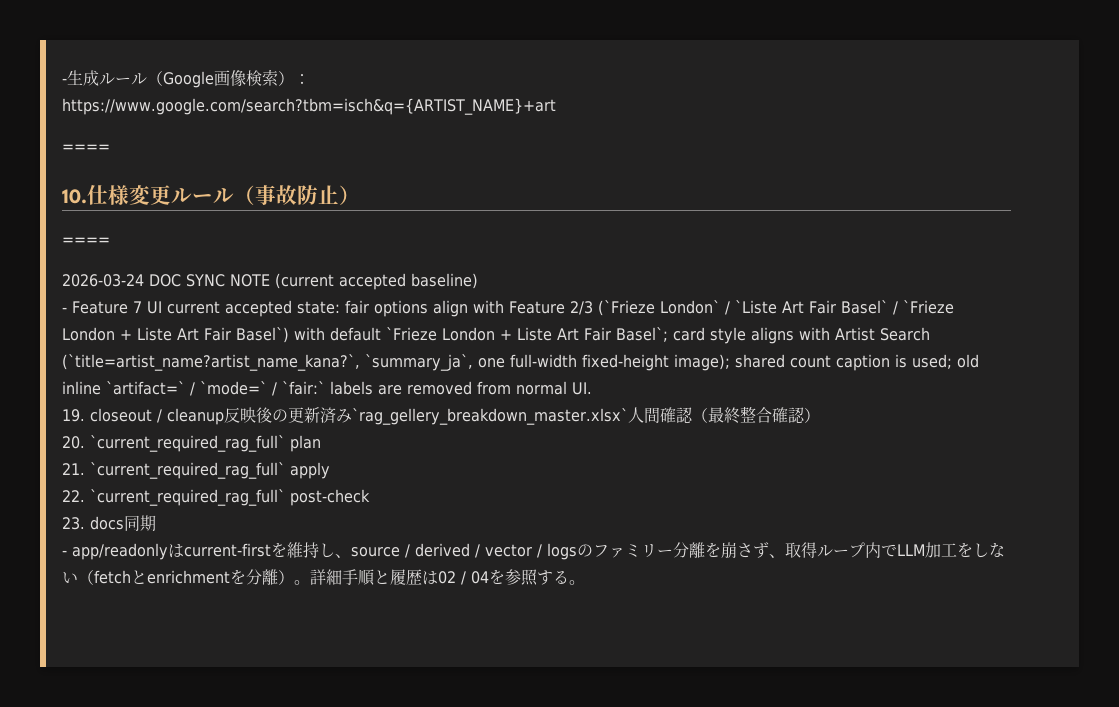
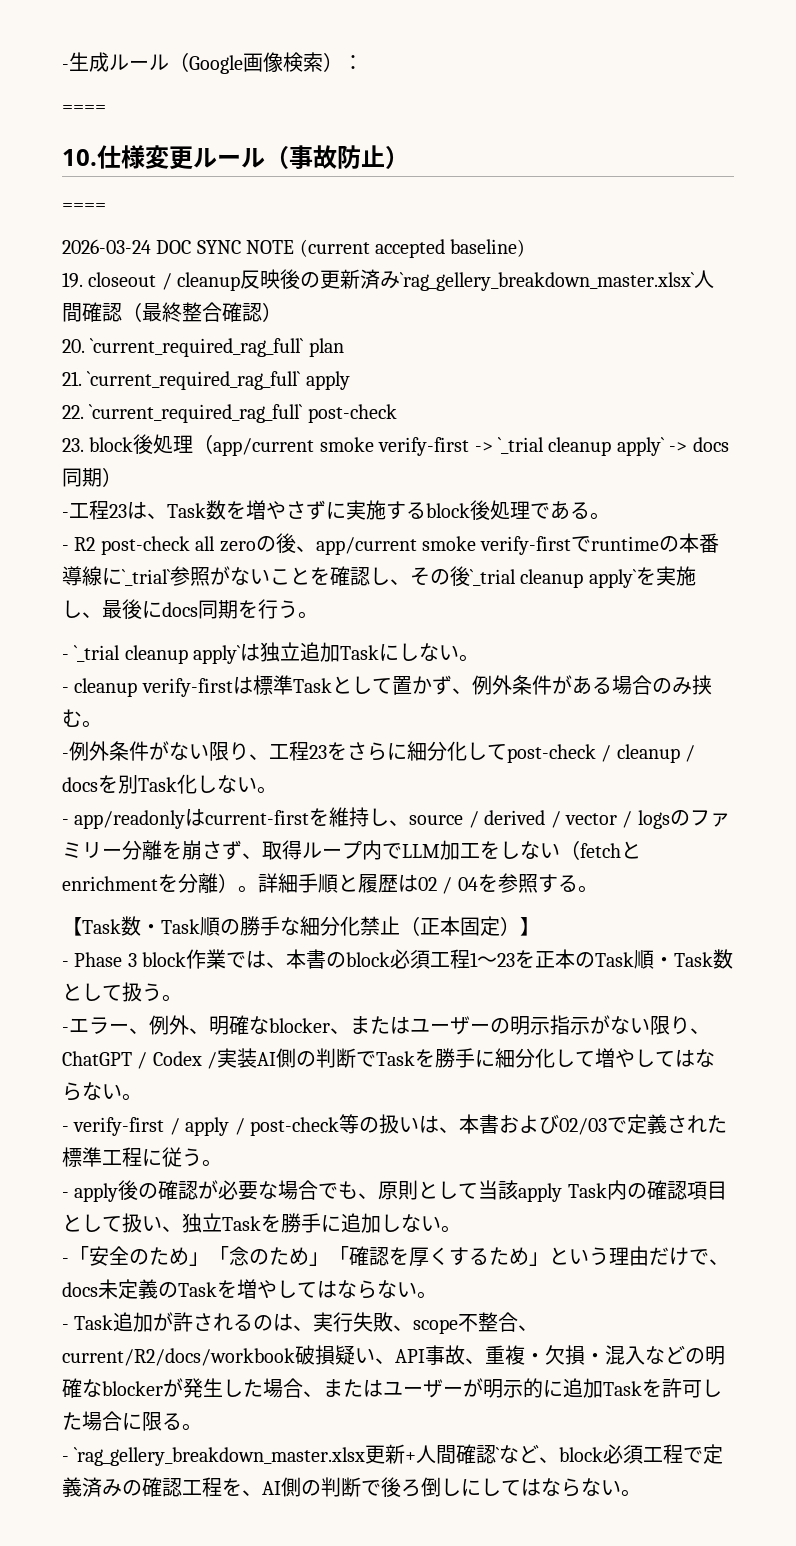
- https://www.google.com/search?tbm=isch&q={ARTIST_NAME}+art
- - Feature 7 UI current accepted state: fair options align with Feature 2/3 (`Frieze London` / `Liste Art Fair Basel` / `Frieze London + Liste Art Fair Basel`) with default `Frieze London + Liste Art Fair Basel`; card style aligns with Artist Search (`title=artist_name?artist_name_kana?`, `summary_ja`, one full-width fixed-height image); shared count caption is used; old inline `artifact=` / `mode=` / `fair:` labels are removed from normal UI.
- 23. docs同期
+ 23. block後処理（app/current smoke verify-first -> `_trial cleanup apply` -> docs同期）
+ -工程23は、Task数を増やさずに実施するblock後処理である。
+ - R2 post-check all zeroの後、app/current smoke verify-firstでruntimeの本番導線に`_trial`参照がないことを確認し、その後`_trial cleanup apply`を実施し、最後にdocs同期を行う。
+ - `_trial cleanup apply`は独立追加Taskにしない。
+ - cleanup verify-firstは標準Taskとして置かず、例外条件がある場合のみ挟む。
+ -例外条件がない限り、工程23をさらに細分化してpost-check / cleanup / docsを別Task化しない。
+ 【Task数・Task順の勝手な細分化禁止（正本固定）】
+ - Phase 3 block作業では、本書のblock必須工程1〜23を正本のTask順・Task数として扱う。
+ -エラー、例外、明確なblocker、またはユーザーの明示指示がない限り、ChatGPT / Codex /実装AI側の判断でTaskを勝手に細分化して増やしてはならない。
+ - verify-first / apply / post-check等の扱いは、本書および02/03で定義された標準工程に従う。
+ - apply後の確認が必要な場合でも、原則として当該apply Task内の確認項目として扱い、独立Taskを勝手に追加しない。
+ -「安全のため」「念のため」「確認を厚くするため」という理由だけで、docs未定義のTaskを増やしてはならない。
+ - Task追加が許されるのは、実行失敗、scope不整合、current/R2/docs/workbook破損疑い、API事故、重複・欠損・混入などの明確なblockerが発生した場合、またはユーザーが明示的に追加Taskを許可した場合に限る。
+ - `rag_gellery_breakdown_master.xlsx更新+人間確認`など、block必須工程で定義済みの確認工程を、AI側の判断で後ろ倒しにしてはならない。

